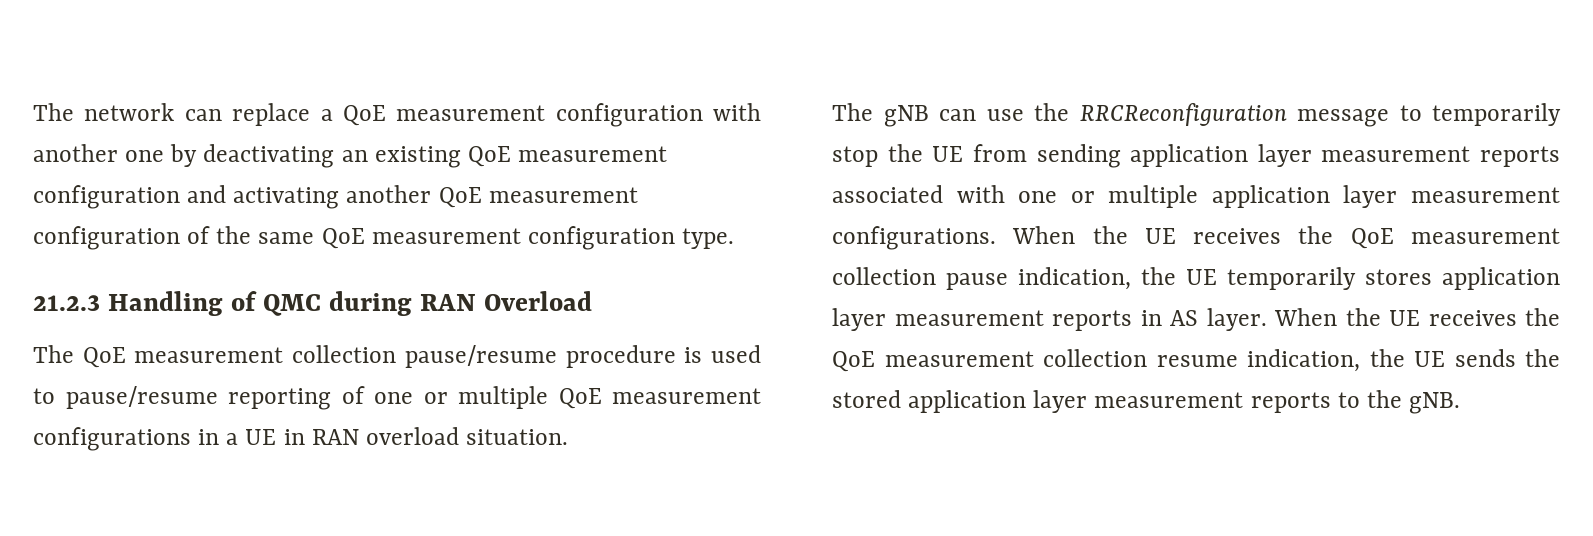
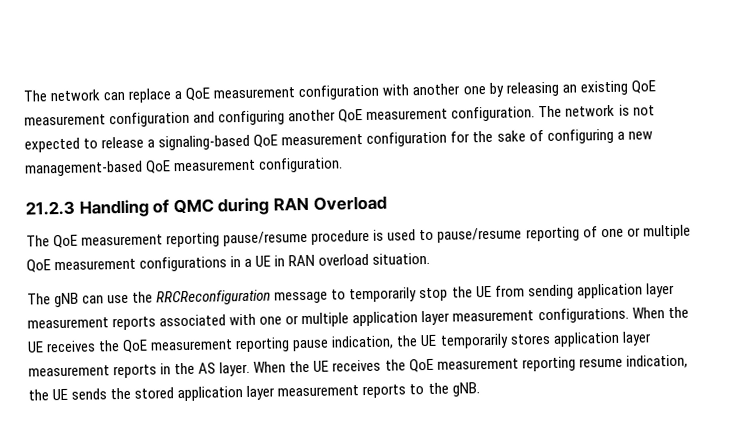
- The network can replace a QoE measurement configuration with another one by deactivating an existing QoE measurement configuration and activating another QoE measurement configuration of the same QoE measurement configuration type.
+ The network can replace a QoE measurement configuration with another one by releasing an existing QoE measurement configuration and configuring another QoE measurement configuration. The network is not expected to release a signaling-based QoE measurement configuration for the sake of configuring a new management-based QoE measurement configuration.
- The QoE measurement collection pause/resume procedure is used to pause/resume reporting of one or multiple QoE measurement configurations in a UE in RAN overload situation.
+ The QoE measurement reporting pause/resume procedure is used to pause/resume reporting of one or multiple QoE measurement configurations in a UE in RAN overload situation.
- When the UE receives the QoE measurement collection pause indication, the UE temporarily stores application layer measurement reports in AS layer.
+ When the UE receives the QoE measurement reporting pause indication, the UE temporarily stores application layer measurement reports in the AS layer.
- When the UE receives the QoE measurement collection resume indication, the UE sends the stored application layer measurement reports to the gNB.
+ When the UE receives the QoE measurement reporting resume indication, the UE sends the stored application layer measurement reports to the gNB.

